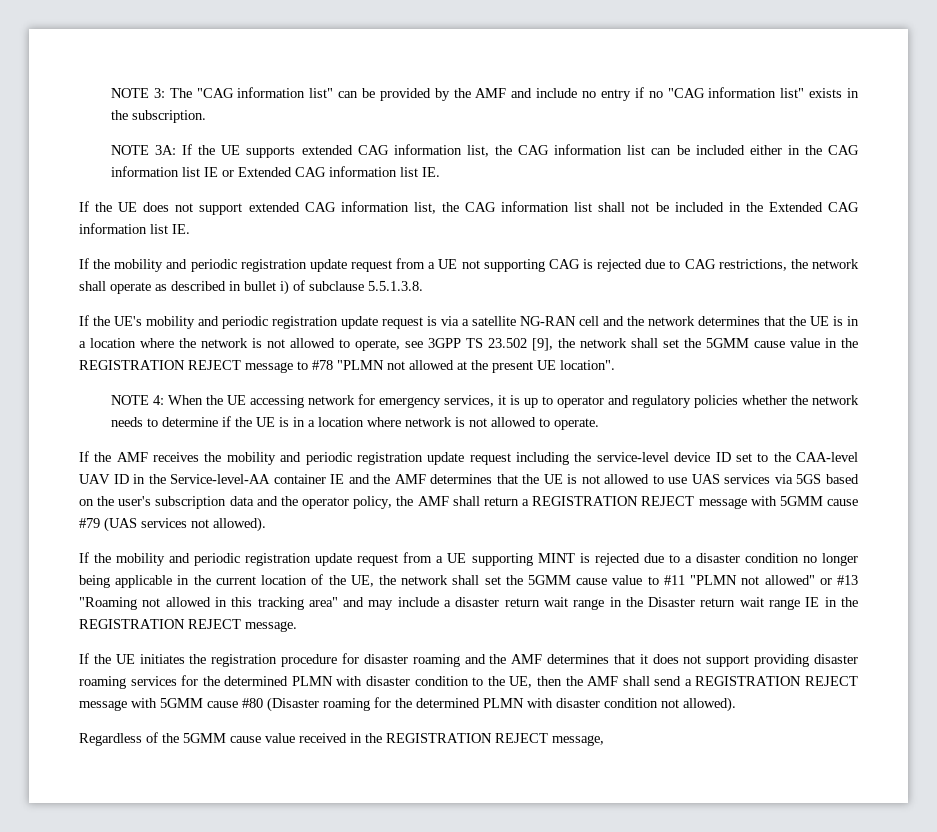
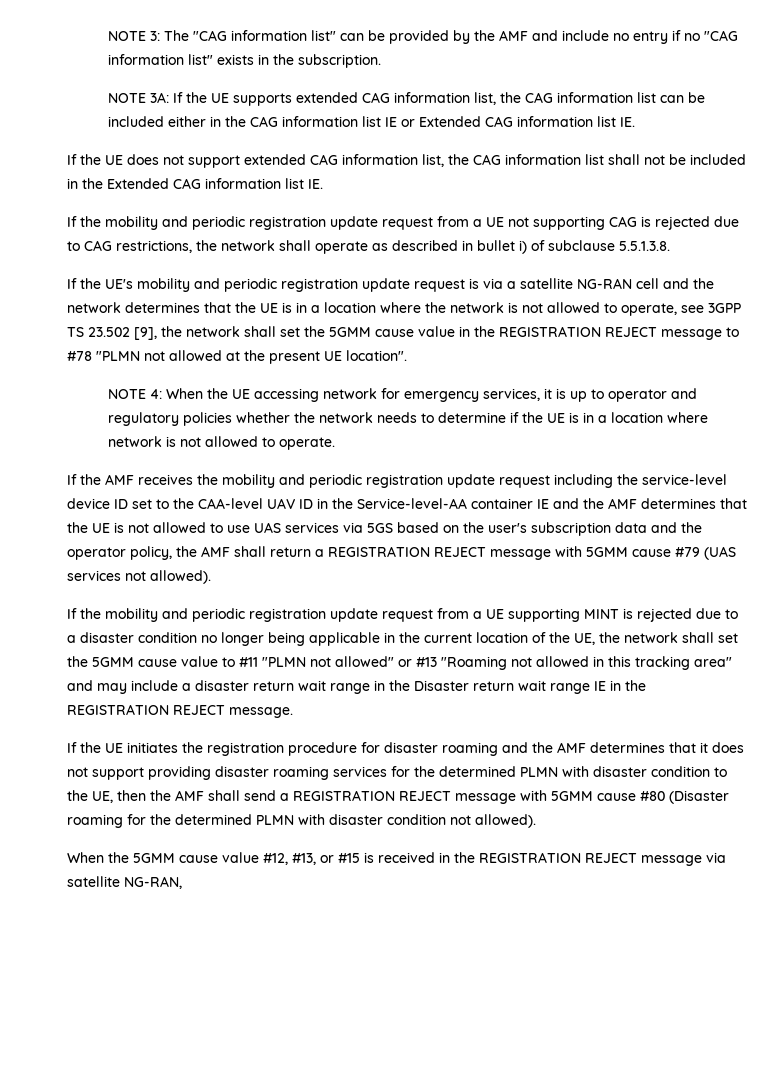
- Regardless of the 5GMM cause value received in the REGISTRATION REJECT message,
+ When the 5GMM cause value #12, #13, or #15 is received in the REGISTRATION REJECT message via satellite NG-RAN,

